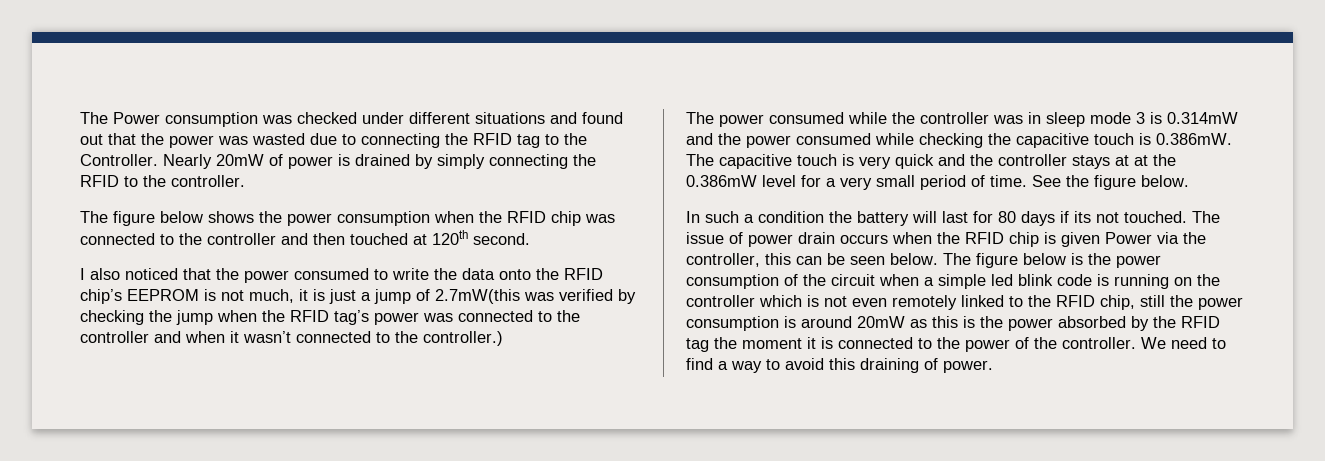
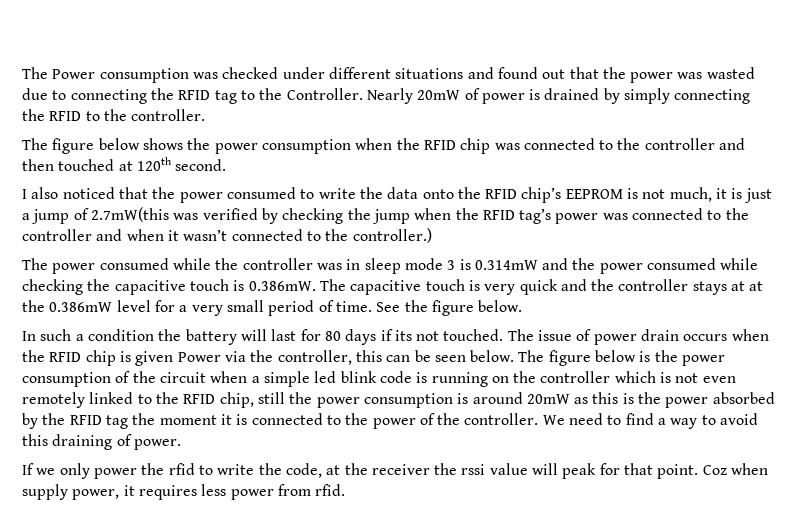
+ If we only power the rfid to write the code, at the receiver the rssi value will peak for that point. Coz when supply power, it requires less power from rfid.

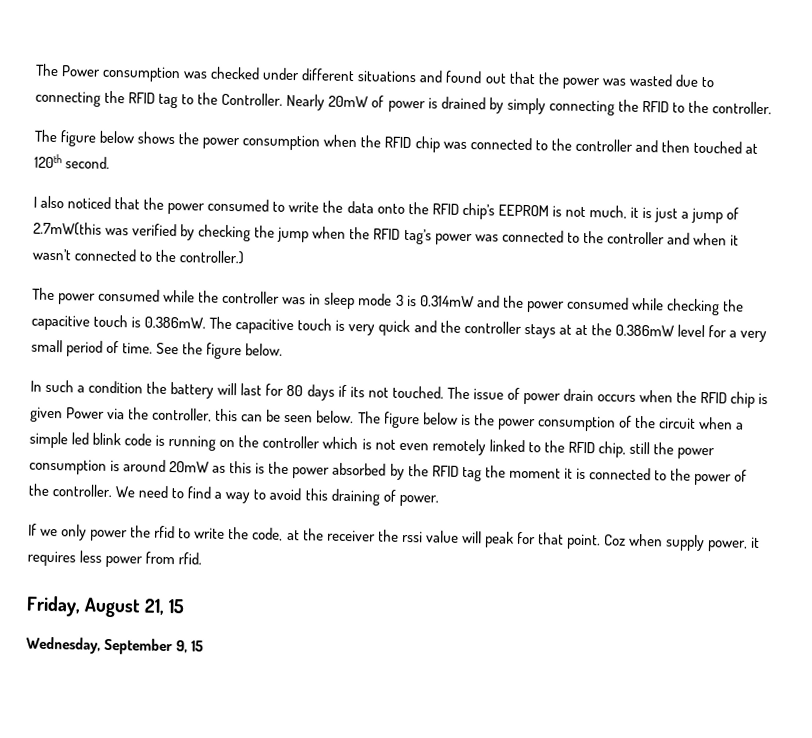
+ Friday, August 21, 15
+ Wednesday, September 9, 15

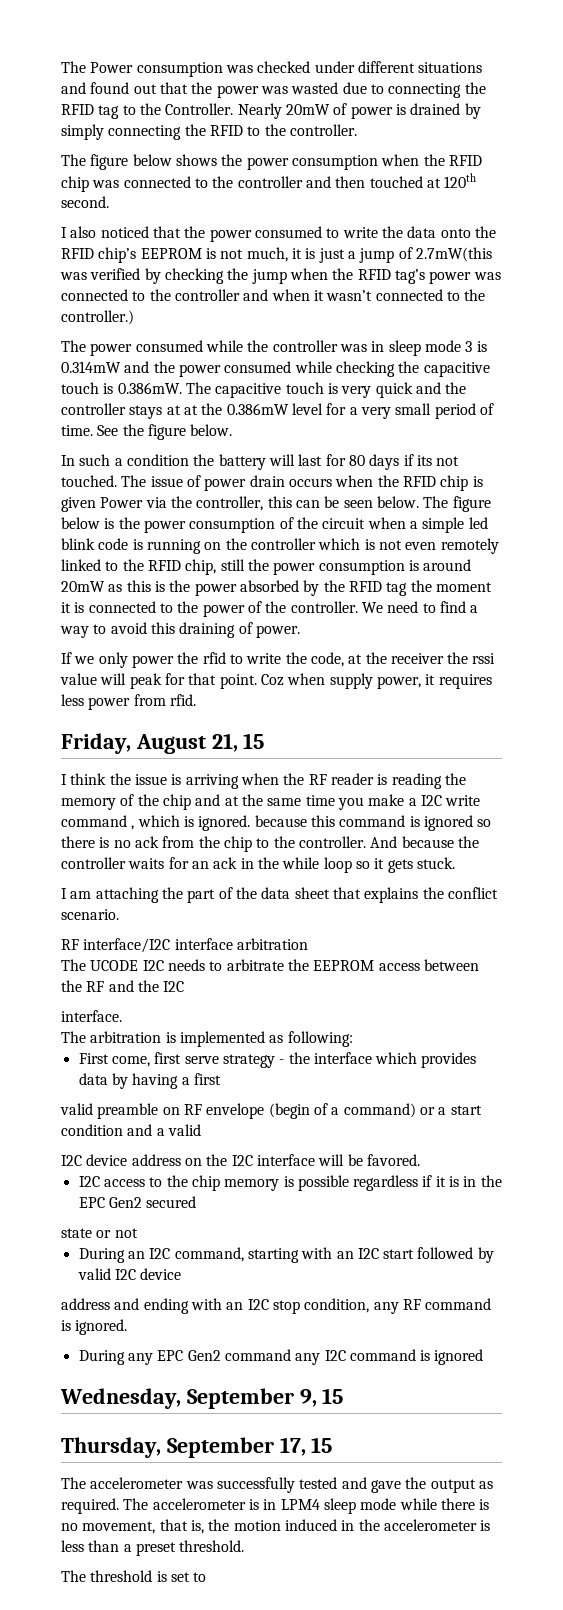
+ I think the issue is arriving when the RF reader is reading the memory of the chip and at the same time you make a I2C write command , which is ignored. because this command is ignored so there is no ack from the chip to the controller. And because the controller waits for an ack in the while loop so it gets stuck.
+ I am attaching the part of the data sheet that explains the conflict scenario.
+ RF interface/I2C interface arbitration
+ The UCODE I2C needs to arbitrate the EEPROM access between the RF and the I2C
+ interface.
+ The arbitration is implemented as following:
+ First come, first serve strategy - the interface which provides data by having a first
+ valid preamble on RF envelope (begin of a command) or a start condition and a valid
+ I2C device address on the I2C interface will be favored.
+ I2C access to the chip memory is possible regardless if it is in the EPC Gen2 secured
+ state or not
+ During an I2C command, starting with an I2C start followed by valid I2C device
+ address and ending with an I2C stop condition, any RF command is ignored.
+ During any EPC Gen2 command any I2C command is ignored
  Wednesday, September 9, 15
+ Thursday, September 17, 15
+ The accelerometer was successfully tested and gave the output as required. The accelerometer is in LPM4 sleep mode while there is no movement, that is, the motion induced in the accelerometer is less than a preset threshold.
+ The threshold is set to

